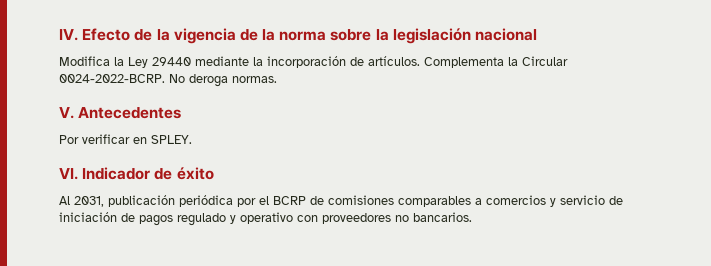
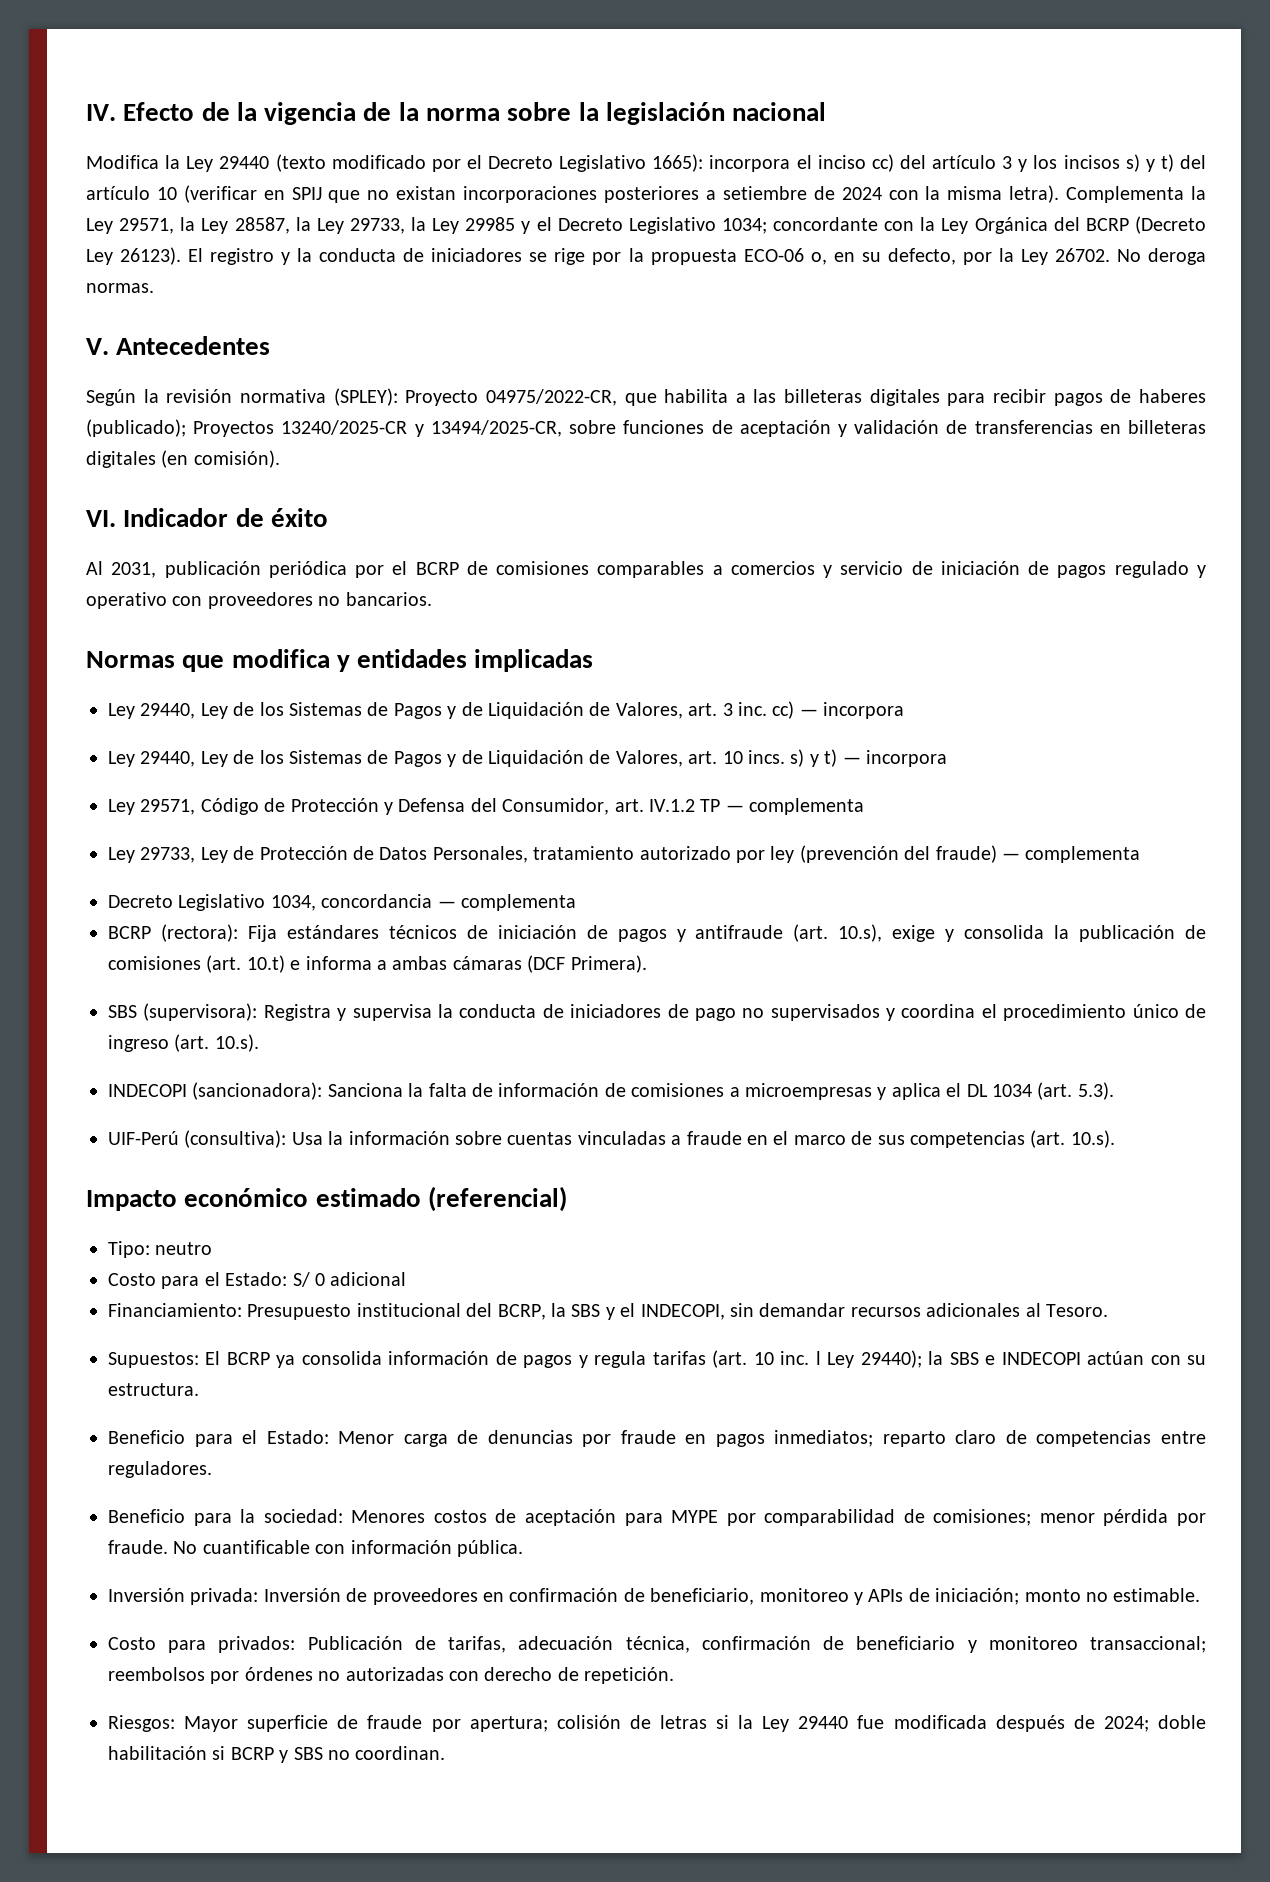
- Modifica la Ley 29440 mediante la incorporación de artículos. Complementa la Circular 0024-2022-BCRP.
+ Modifica la Ley 29440 (texto modificado por el Decreto Legislativo 1665): incorpora el inciso cc) del artículo 3 y los incisos s) y t) del artículo 10 (verificar en SPIJ que no existan incorporaciones posteriores a setiembre de 2024 con la misma letra). Complementa la Ley 29571, la Ley 28587, la Ley 29733, la Ley 29985 y el Decreto Legislativo 1034; concordante con la Ley Orgánica del BCRP (Decreto Ley 26123). El registro y la conducta de iniciadores se rige por la propuesta ECO-06 o, en su defecto, por la Ley 26702.
- Por verificar en SPLEY.
+ Según la revisión normativa (SPLEY): Proyecto 04975/2022-CR, que habilita a las billeteras digitales para recibir pagos de haberes (publicado); Proyectos 13240/2025-CR y 13494/2025-CR, sobre funciones de aceptación y validación de transferencias en billeteras digitales (en comisión).
+ Normas que modifica y entidades implicadas
+ Ley 29440, Ley de los Sistemas de Pagos y de Liquidación de Valores, art. 3 inc. cc) — incorpora
+ Ley 29440, Ley de los Sistemas de Pagos y de Liquidación de Valores, art. 10 incs. s) y t) — incorpora
+ Ley 29571, Código de Protección y Defensa del Consumidor, art. IV.1.2 TP — complementa
+ Ley 29733, Ley de Protección de Datos Personales, tratamiento autorizado por ley (prevención del fraude) — complementa
+ Decreto Legislativo 1034, concordancia — complementa
+ BCRP (rectora): Fija estándares técnicos de iniciación de pagos y antifraude (art. 10.s), exige y consolida la publicación de comisiones (art. 10.t) e informa a ambas cámaras (DCF Primera).
+ SBS (supervisora): Registra y supervisa la conducta de iniciadores de pago no supervisados y coordina el procedimiento único de ingreso (art. 10.s).
+ INDECOPI (sancionadora): Sanciona la falta de información de comisiones a microempresas y aplica el DL 1034 (art. 5.3).
+ UIF-Perú (consultiva): Usa la información sobre cuentas vinculadas a fraude en el marco de sus competencias (art. 10.s).
+ Impacto económico estimado (referencial)
+ Tipo: neutro
+ Costo para el Estado: S/ 0 adicional
+ Financiamiento: Presupuesto institucional del BCRP, la SBS y el INDECOPI, sin demandar recursos adicionales al Tesoro.
+ Supuestos: El BCRP ya consolida información de pagos y regula tarifas (art. 10 inc. l Ley 29440); la SBS e INDECOPI actúan con su estructura.
+ Beneficio para el Estado: Menor carga de denuncias por fraude en pagos inmediatos; reparto claro de competencias entre reguladores.
+ Beneficio para la sociedad: Menores costos de aceptación para MYPE por comparabilidad de comisiones; menor pérdida por fraude. No cuantificable con información pública.
+ Inversión privada: Inversión de proveedores en confirmación de beneficiario, monitoreo y APIs de iniciación; monto no estimable.
+ Costo para privados: Publicación de tarifas, adecuación técnica, confirmación de beneficiario y monitoreo transaccional; reembolsos por órdenes no autorizadas con derecho de repetición.
+ Riesgos: Mayor superficie de fraude por apertura; colisión de letras si la Ley 29440 fue modificada después de 2024; doble habilitación si BCRP y SBS no coordinan.

